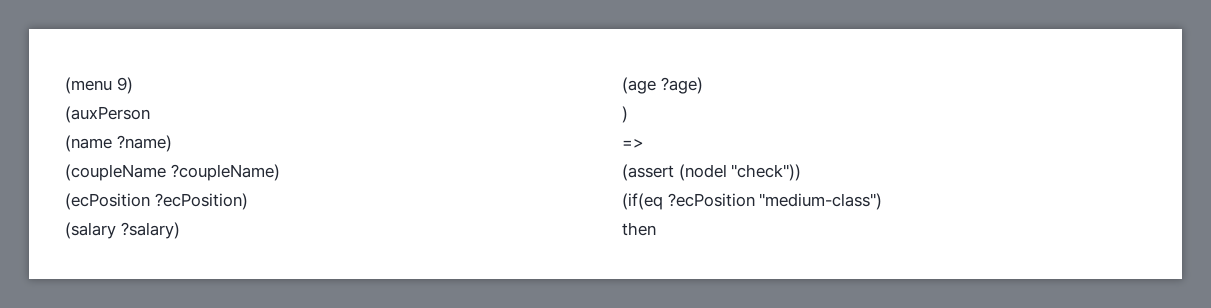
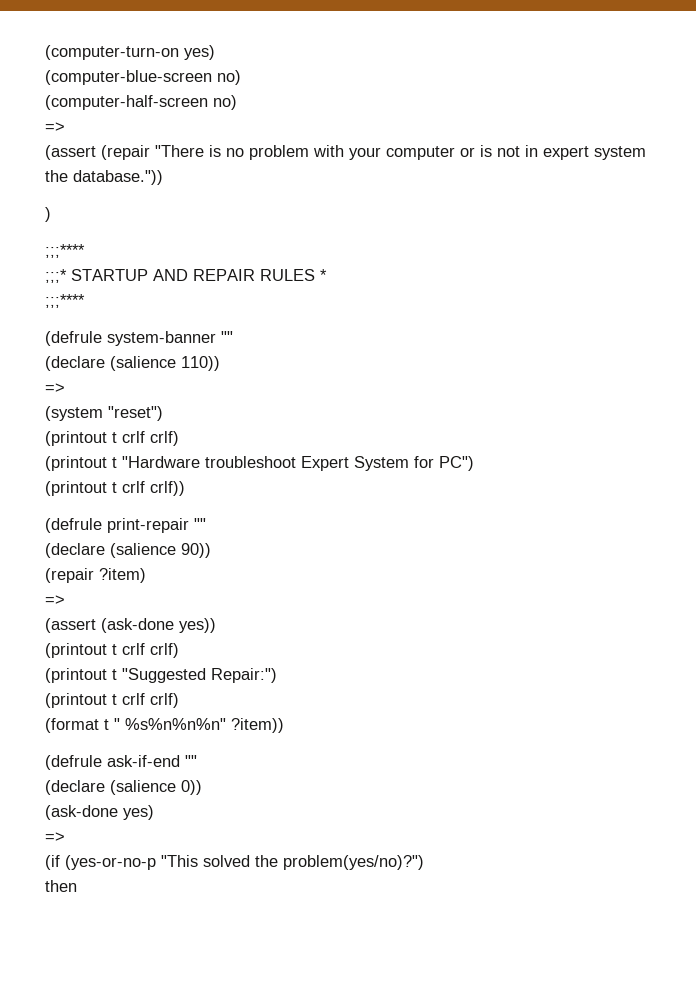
- (menu 9)
- (auxPerson
- (name ?name)
- (coupleName ?coupleName)
- (ecPosition ?ecPosition)
- (salary ?salary)
- (age ?age)
+ (computer-turn-on yes)
+ (computer-blue-screen no)
+ (computer-half-screen no)
+ =>
+ (assert (repair "There is no problem with your computer or is not in expert system the database."))
  )
+ ;;;****
+ ;;;* STARTUP AND REPAIR RULES *
+ ;;;****
+ (defrule system-banner ""
+ (declare (salience 110))
  =>
- (assert (nodel "check"))
- (if(eq ?ecPosition "medium-class")
+ (system "reset")
+ (printout t crlf crlf)
+ (printout t "Hardware troubleshoot Expert System for PC")
+ (printout t crlf crlf))
+ (defrule print-repair ""
+ (declare (salience 90))
+ (repair ?item)
+ =>
+ (assert (ask-done yes))
+ (printout t crlf crlf)
+ (printout t "Suggested Repair:")
+ (printout t crlf crlf)
+ (format t " %s%n%n%n" ?item))
+ (defrule ask-if-end ""
+ (declare (salience 0))
+ (ask-done yes)
+ =>
+ (if (yes-or-no-p "This solved the problem(yes/no)?")

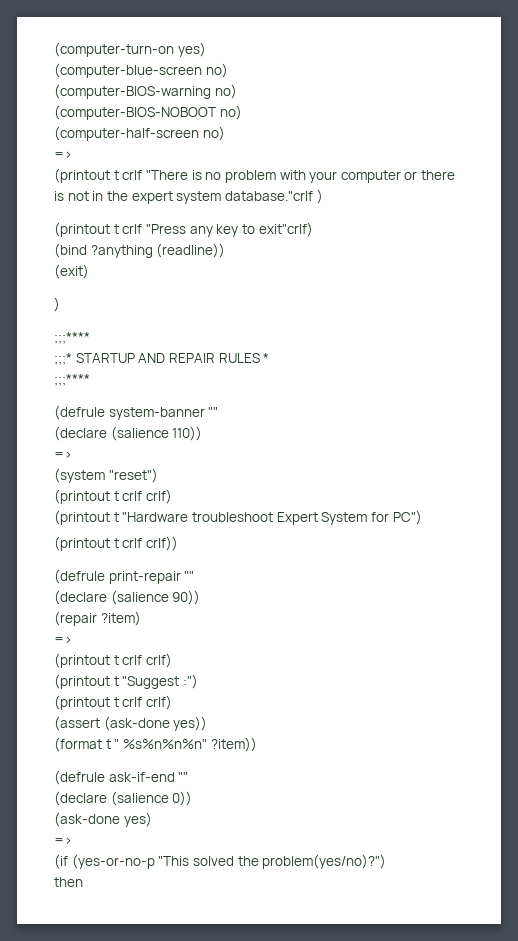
+ (computer-BIOS-warning no)
+ (computer-BIOS-NOBOOT no)
- (assert (repair "There is no problem with your computer or is not in expert system the database."))
+ (printout t crlf "There is no problem with your computer or there is not in the expert system database."crlf )
+ (printout t crlf "Press any key to exit"crlf)
+ (bind ?anything (readline))
+ (exit)
  (repair ?item)
  =>
+ (printout t crlf crlf)
+ (printout t "Suggest :")
+ (printout t crlf crlf)
  (assert (ask-done yes))
- (printout t crlf crlf)
- (printout t "Suggested Repair:")
- (printout t crlf crlf)

